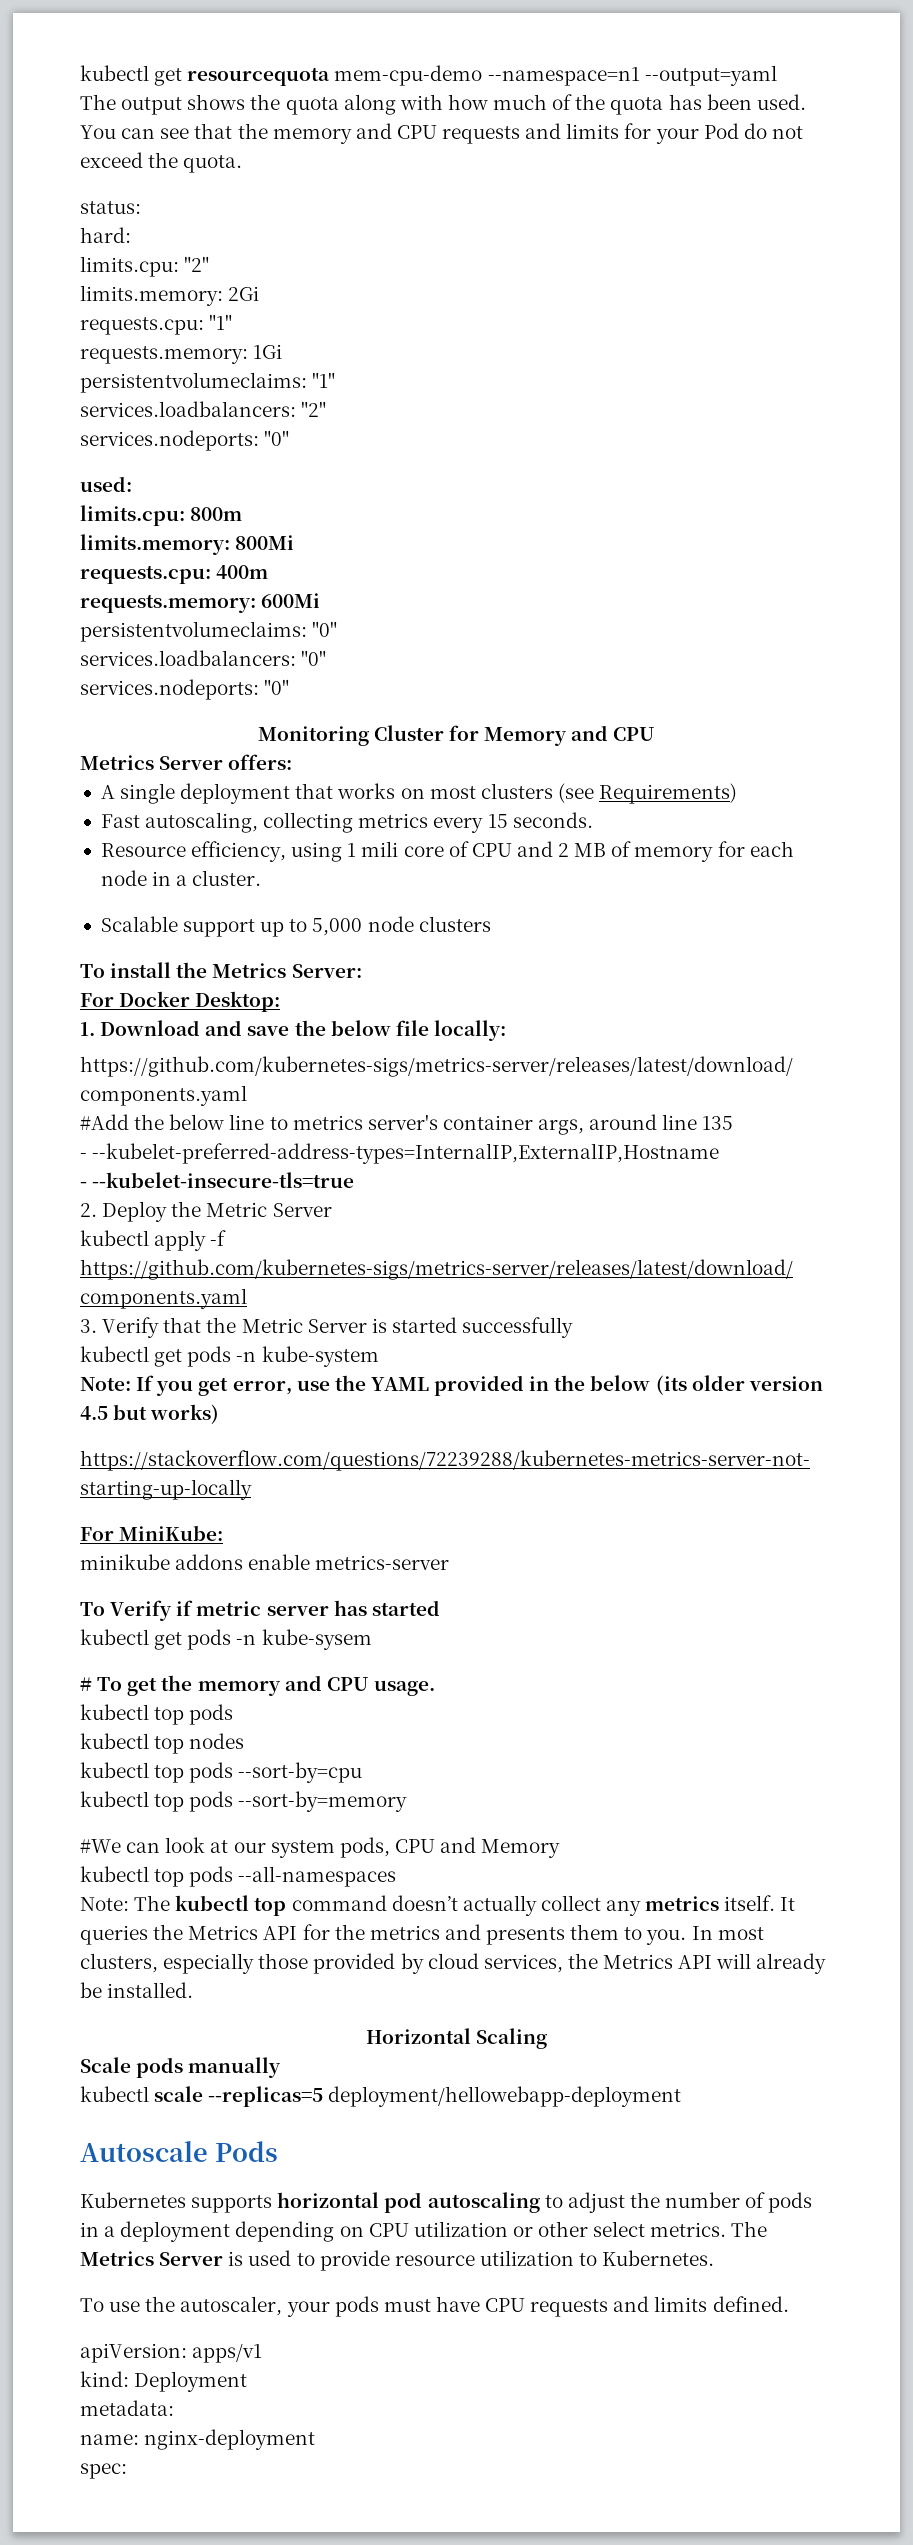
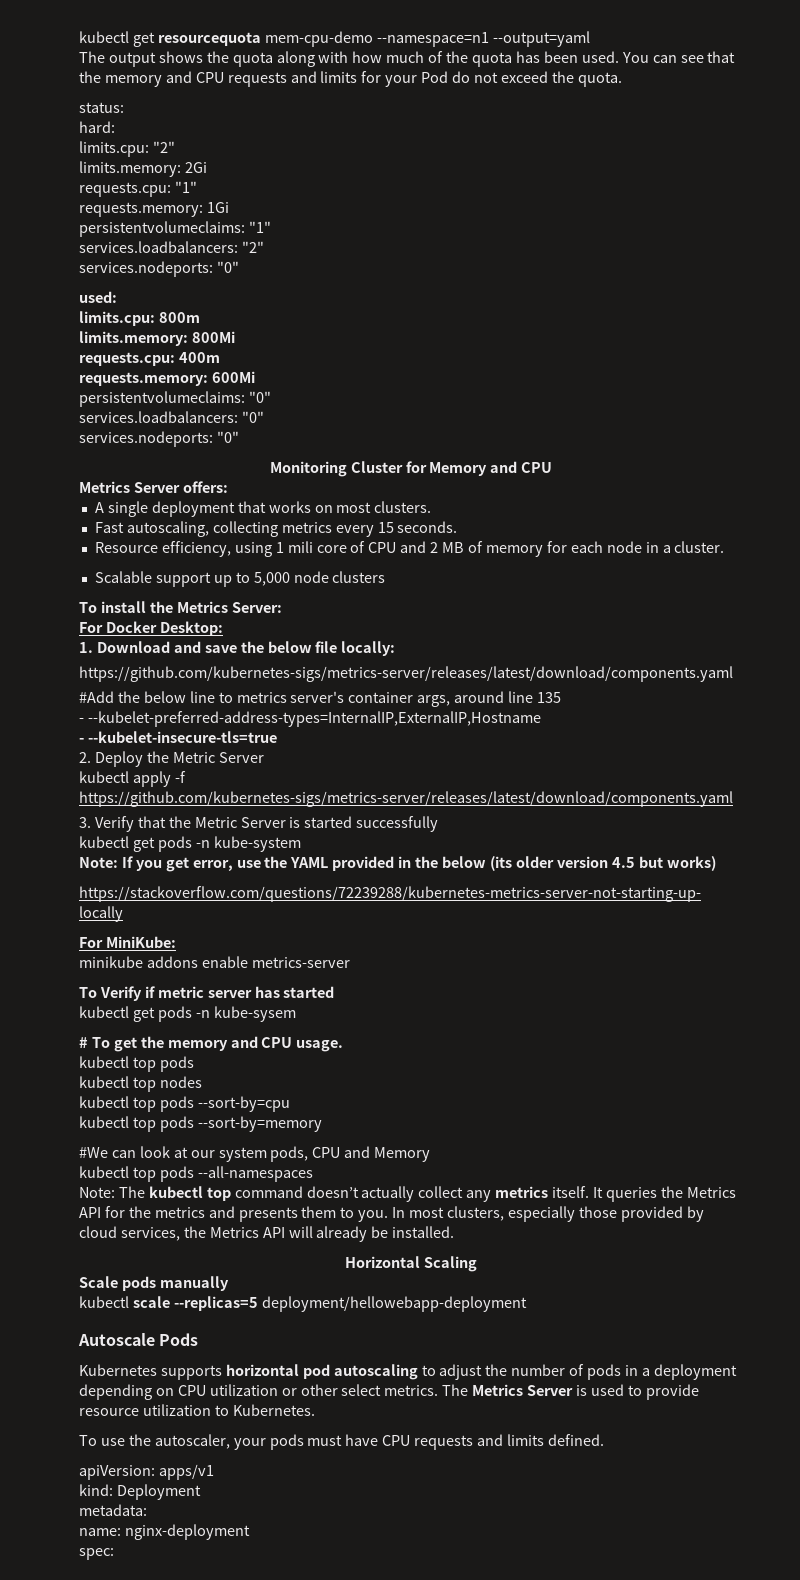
- A single deployment that works on most clusters (see Requirements)
+ A single deployment that works on most clusters.

